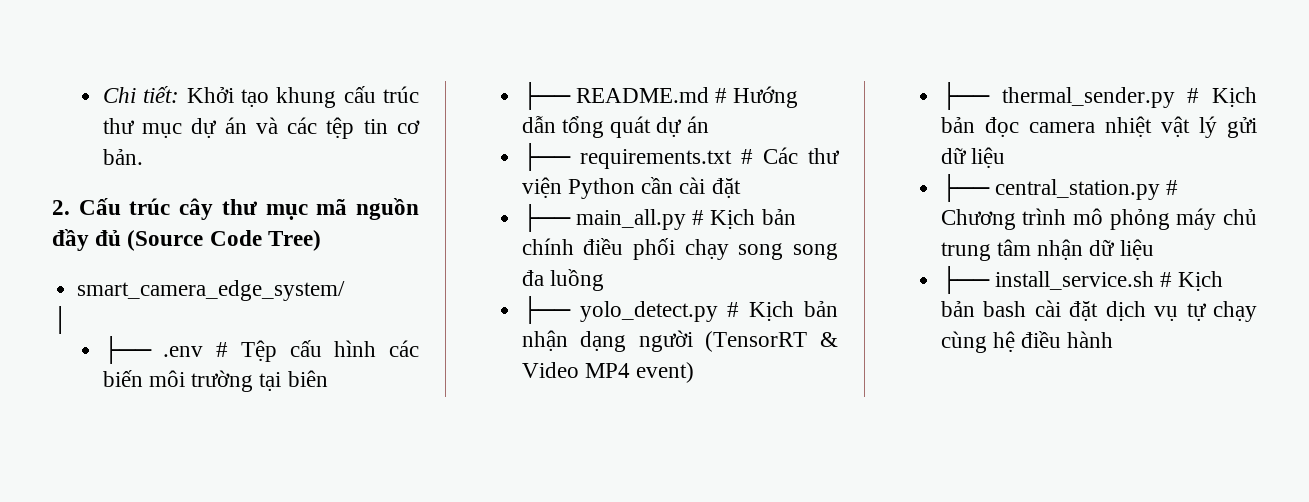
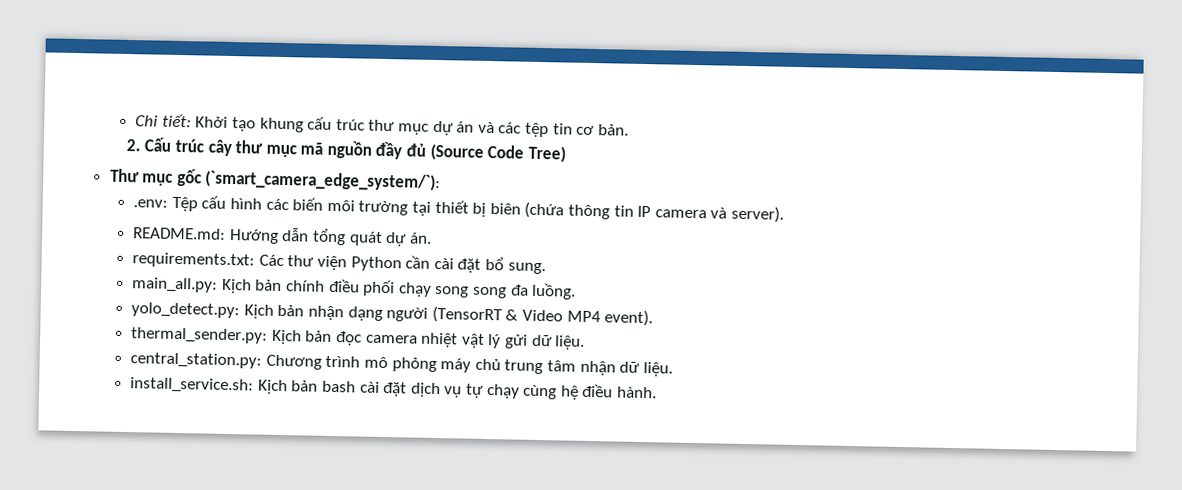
- smart_camera_edge_system/
- │
- ├── .env # Tệp cấu hình các biến môi trường tại biên
- ├── README.md # Hướng dẫn tổng quát dự án
- ├── requirements.txt # Các thư viện Python cần cài đặt
- ├── main_all.py # Kịch bản chính điều phối chạy song song đa luồng
- ├── yolo_detect.py # Kịch bản nhận dạng người (TensorRT & Video MP4 event)
- ├── thermal_sender.py # Kịch bản đọc camera nhiệt vật lý gửi dữ liệu
- ├── central_station.py # Chương trình mô phỏng máy chủ trung tâm nhận dữ liệu
- ├── install_service.sh # Kịch bản bash cài đặt dịch vụ tự chạy cùng hệ điều hành
+ Thư mục gốc (`smart_camera_edge_system/`):
+ .env: Tệp cấu hình các biến môi trường tại thiết bị biên (chứa thông tin IP camera và server).
+ README.md: Hướng dẫn tổng quát dự án.
+ requirements.txt: Các thư viện Python cần cài đặt bổ sung.
+ main_all.py: Kịch bản chính điều phối chạy song song đa luồng.
+ yolo_detect.py: Kịch bản nhận dạng người (TensorRT & Video MP4 event).
+ thermal_sender.py: Kịch bản đọc camera nhiệt vật lý gửi dữ liệu.
+ central_station.py: Chương trình mô phỏng máy chủ trung tâm nhận dữ liệu.
+ install_service.sh: Kịch bản bash cài đặt dịch vụ tự chạy cùng hệ điều hành.

